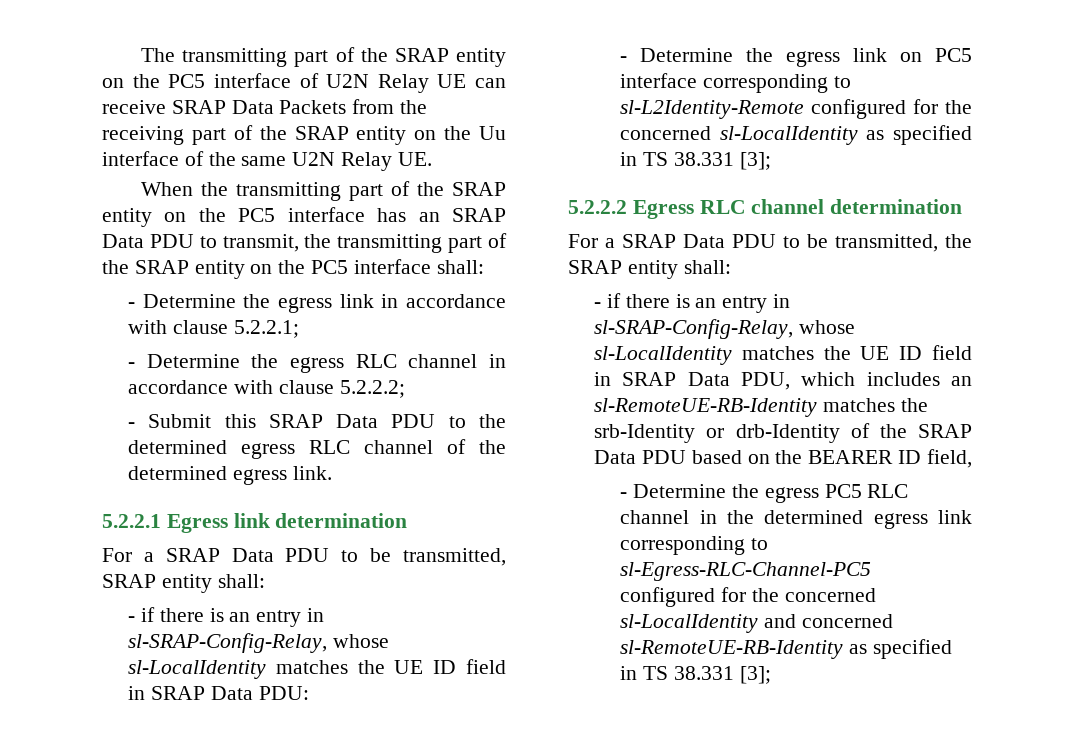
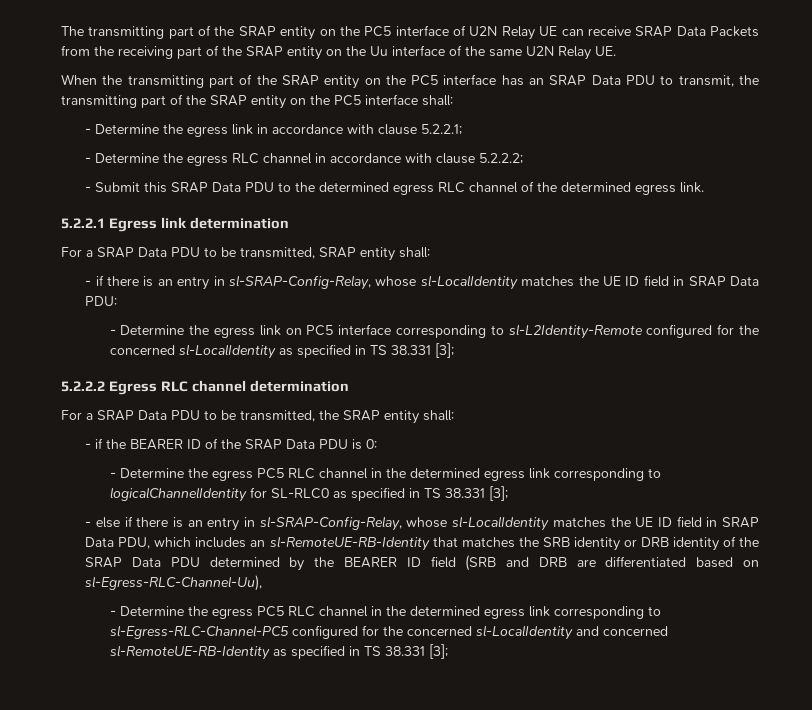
- - if there is an entry in sl-SRAP-Config-Relay, whose sl-LocalIdentity matches the UE ID field in SRAP Data PDU, which includes an sl-RemoteUE-RB-Identity matches the srb-Identity or drb-Identity of the SRAP Data PDU based on the BEARER ID field,
+ - if the BEARER ID of the SRAP Data PDU is 0:
+ - Determine the egress PC5 RLC channel in the determined egress link corresponding to logicalChannelIdentity for SL-RLC0 as specified in TS 38.331 [3];
+ - else if there is an entry in sl-SRAP-Config-Relay, whose sl-LocalIdentity matches the UE ID field in SRAP Data PDU, which includes an sl-RemoteUE-RB-Identity that matches the SRB identity or DRB identity of the SRAP Data PDU determined by the BEARER ID field (SRB and DRB are differentiated based on sl-Egress-RLC-Channel-Uu),

